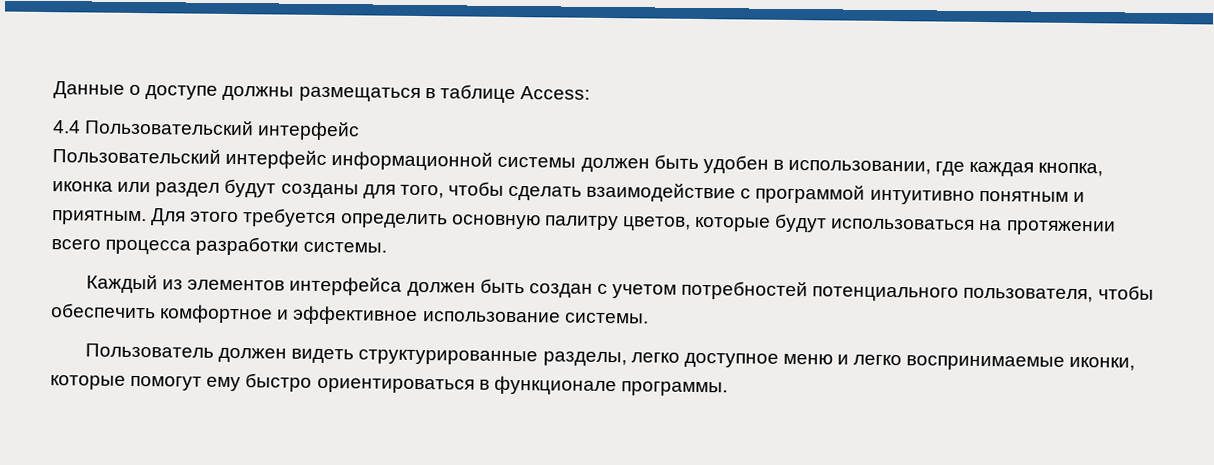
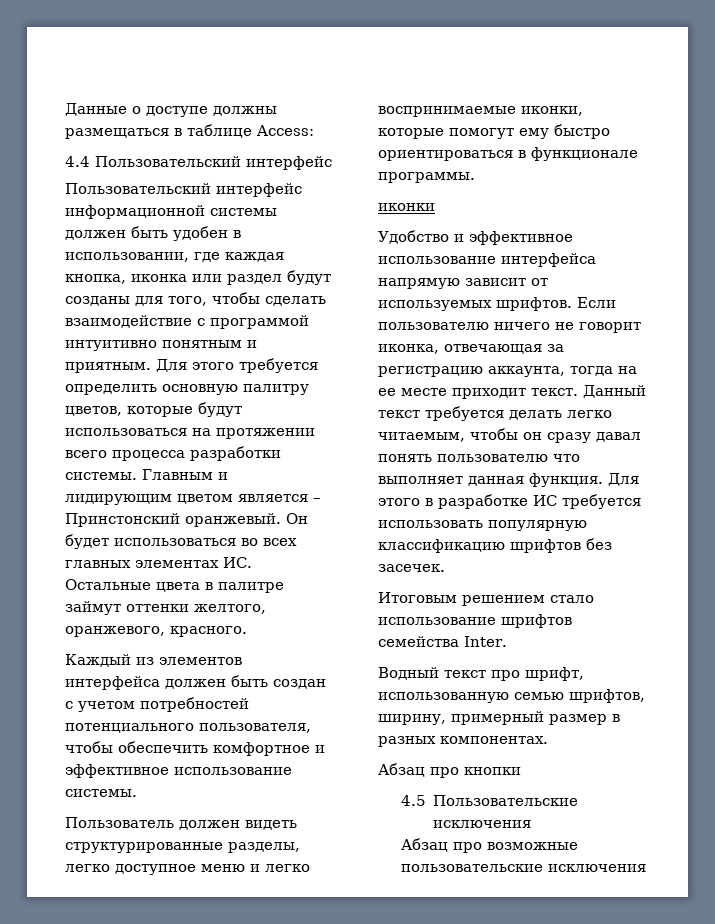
+ Главным и лидирующим цветом является – Принстонский оранжевый. Он будет использоваться во всех главных элементах ИС. Остальные цвета в палитре займут оттенки желтого, оранжевого, красного.
+ иконки
+ Удобство и эффективное использование интерфейса напрямую зависит от используемых шрифтов. Если пользователю ничего не говорит иконка, отвечающая за регистрацию аккаунта, тогда на ее месте приходит текст. Данный текст требуется делать легко читаемым, чтобы он сразу давал понять пользователю что выполняет данная функция. Для этого в разработке ИС требуется использовать популярную классификацию шрифтов без засечек.
+ Итоговым решением стало использование шрифтов семейства Inter.
+ Водный текст про шрифт, использованную семью шрифтов, ширину, примерный размер в разных компонентах.
+ Абзац про кнопки
+ 4.5 Пользовательские исключения
+ Абзац про возможные пользовательские исключения

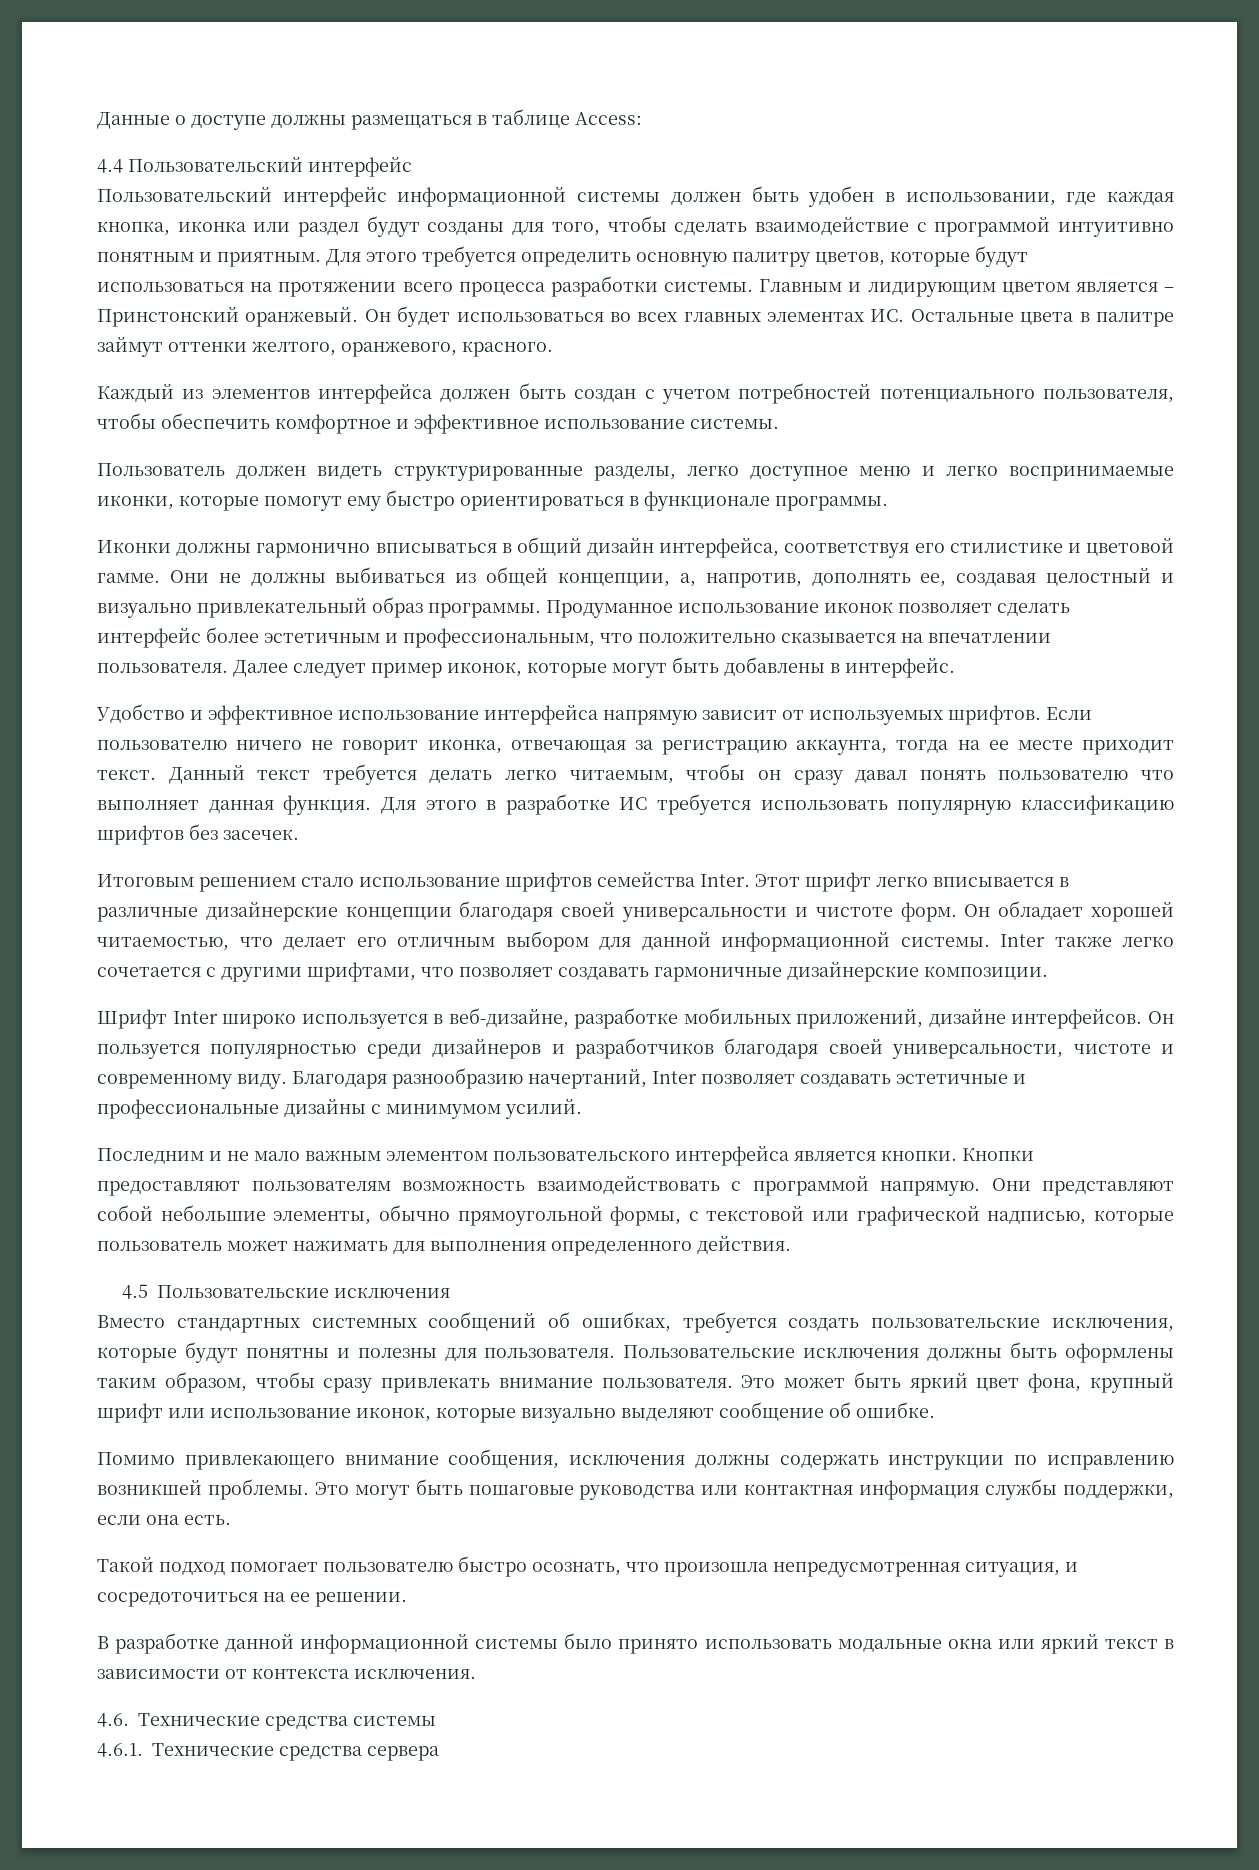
- иконки
+ Иконки должны гармонично вписываться в общий дизайн интерфейса, соответствуя его стилистике и цветовой гамме. Они не должны выбиваться из общей концепции, а, напротив, дополнять ее, создавая целостный и визуально привлекательный образ программы. Продуманное использование иконок позволяет сделать интерфейс более эстетичным и профессиональным, что положительно сказывается на впечатлении пользователя. Далее следует пример иконок, которые могут быть добавлены в интерфейс.
- Итоговым решением стало использование шрифтов семейства Inter.
- Водный текст про шрифт, использованную семью шрифтов, ширину, примерный размер в разных компонентах.
- Абзац про кнопки
+ Итоговым решением стало использование шрифтов семейства Inter. Этот шрифт легко вписывается в различные дизайнерские концепции благодаря своей универсальности и чистоте форм. Он обладает хорошей читаемостью, что делает его отличным выбором для данной информационной системы. Inter также легко сочетается с другими шрифтами, что позволяет создавать гармоничные дизайнерские композиции.
+ Шрифт Inter широко используется в веб-дизайне, разработке мобильных приложений, дизайне интерфейсов. Он пользуется популярностью среди дизайнеров и разработчиков благодаря своей универсальности, чистоте и современному виду. Благодаря разнообразию начертаний, Inter позволяет создавать эстетичные и профессиональные дизайны с минимумом усилий.
+ Последним и не мало важным элементом пользовательского интерфейса является кнопки. Кнопки предоставляют пользователям возможность взаимодействовать с программой напрямую. Они представляют собой небольшие элементы, обычно прямоугольной формы, с текстовой или графической надписью, которые пользователь может нажимать для выполнения определенного действия.
  4.5 Пользовательские исключения
- Абзац про возможные пользовательские исключения
+ Вместо стандартных системных сообщений об ошибках, требуется создать пользовательские исключения, которые будут понятны и полезны для пользователя. Пользовательские исключения должны быть оформлены таким образом, чтобы сразу привлекать внимание пользователя. Это может быть яркий цвет фона, крупный шрифт или использование иконок, которые визуально выделяют сообщение об ошибке.
+ Помимо привлекающего внимание сообщения, исключения должны содержать инструкции по исправлению возникшей проблемы. Это могут быть пошаговые руководства или контактная информация службы поддержки, если она есть.
+ Такой подход помогает пользователю быстро осознать, что произошла непредусмотренная ситуация, и сосредоточиться на ее решении.
+ В разработке данной информационной системы было принято использовать модальные окна или яркий текст в зависимости от контекста исключения.
+ 4.6. Технические средства системы
+ 4.6.1. Технические средства сервера

